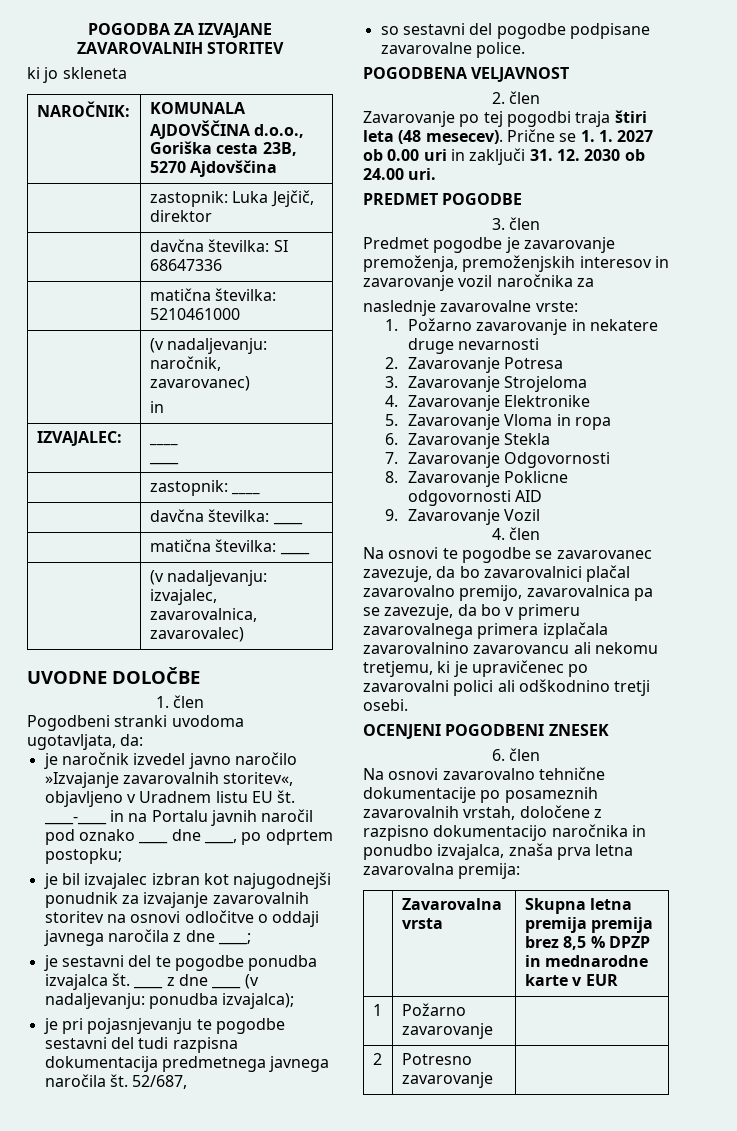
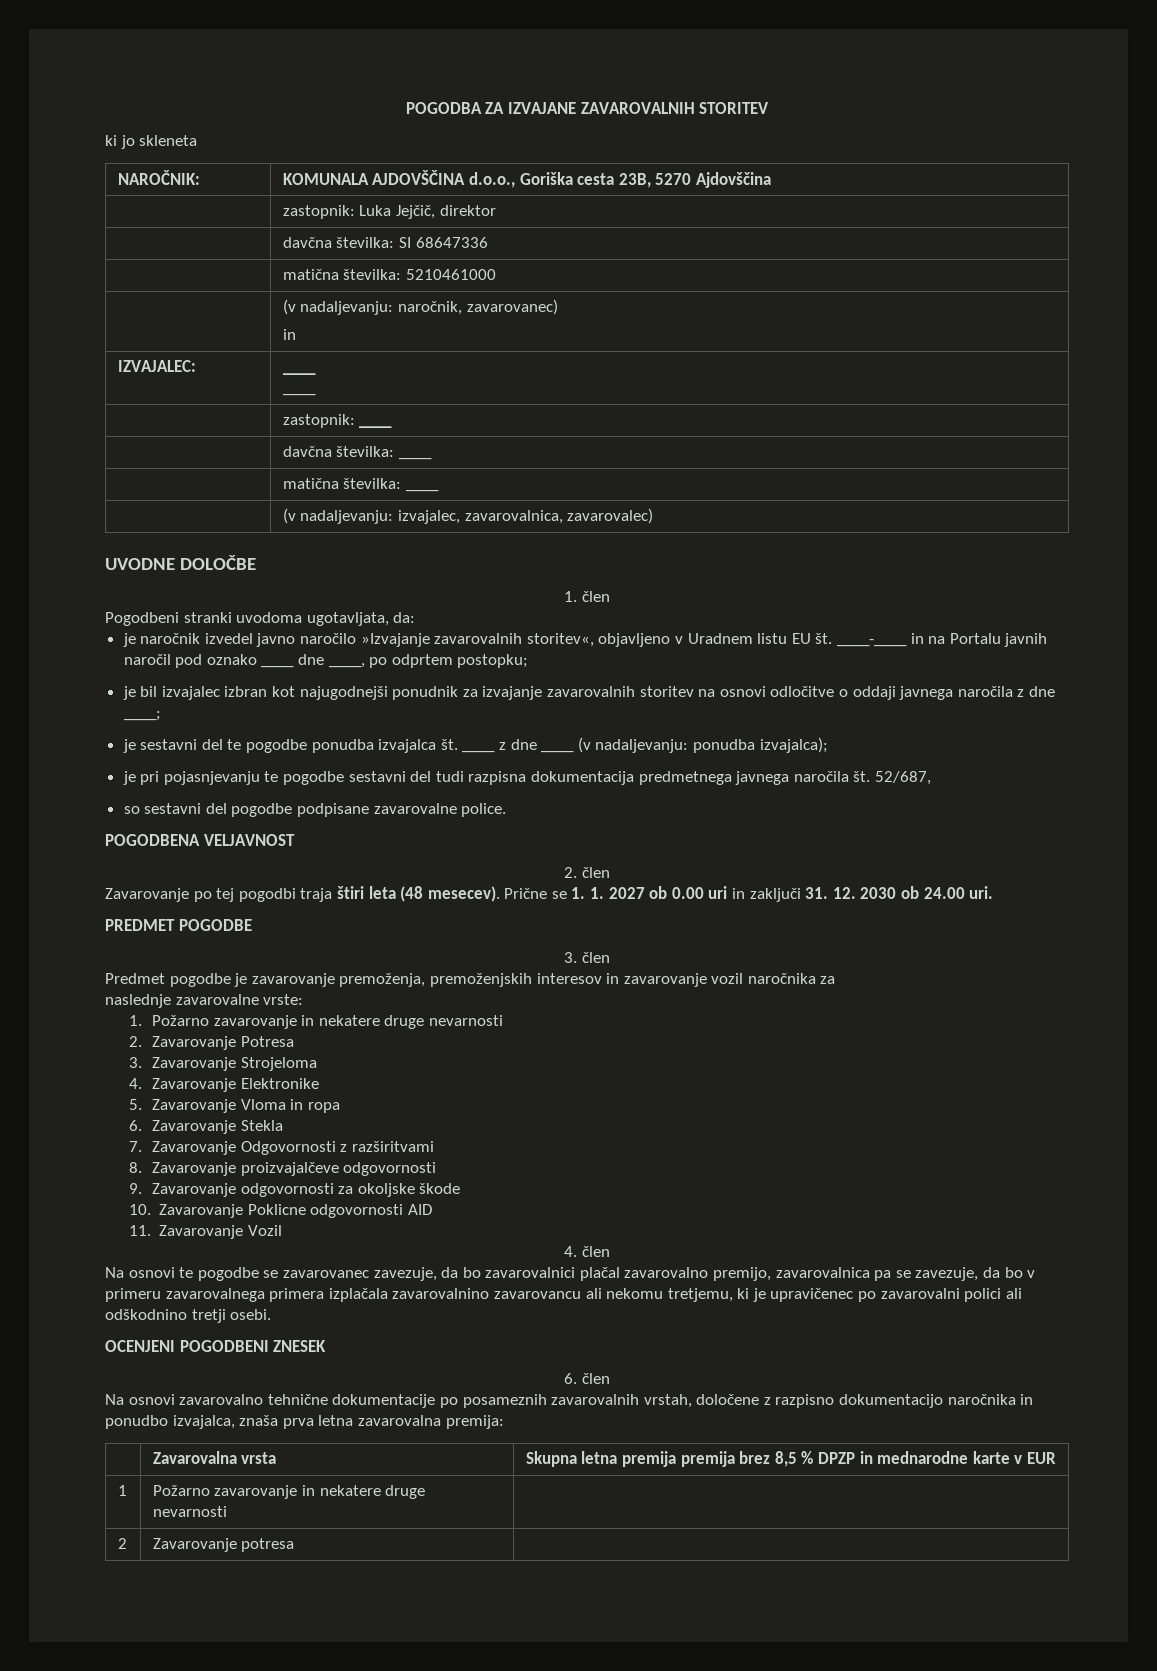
- 7. Zavarovanje Odgovornosti
- 8. Zavarovanje Poklicne odgovornosti AID
+ 7. Zavarovanje Odgovornosti z razširitvami
+ 8. Zavarovanje proizvajalčeve odgovornosti
+ 9. Zavarovanje odgovornosti za okoljske škode
+ 10. Zavarovanje Poklicne odgovornosti AID
- 9. Zavarovanje Vozil
+ 11. Zavarovanje Vozil
- 1 | Požarno zavarovanje |
+ 1 | Požarno zavarovanje in nekatere druge nevarnosti |
- 2 | Potresno zavarovanje |
+ 2 | Zavarovanje potresa |

